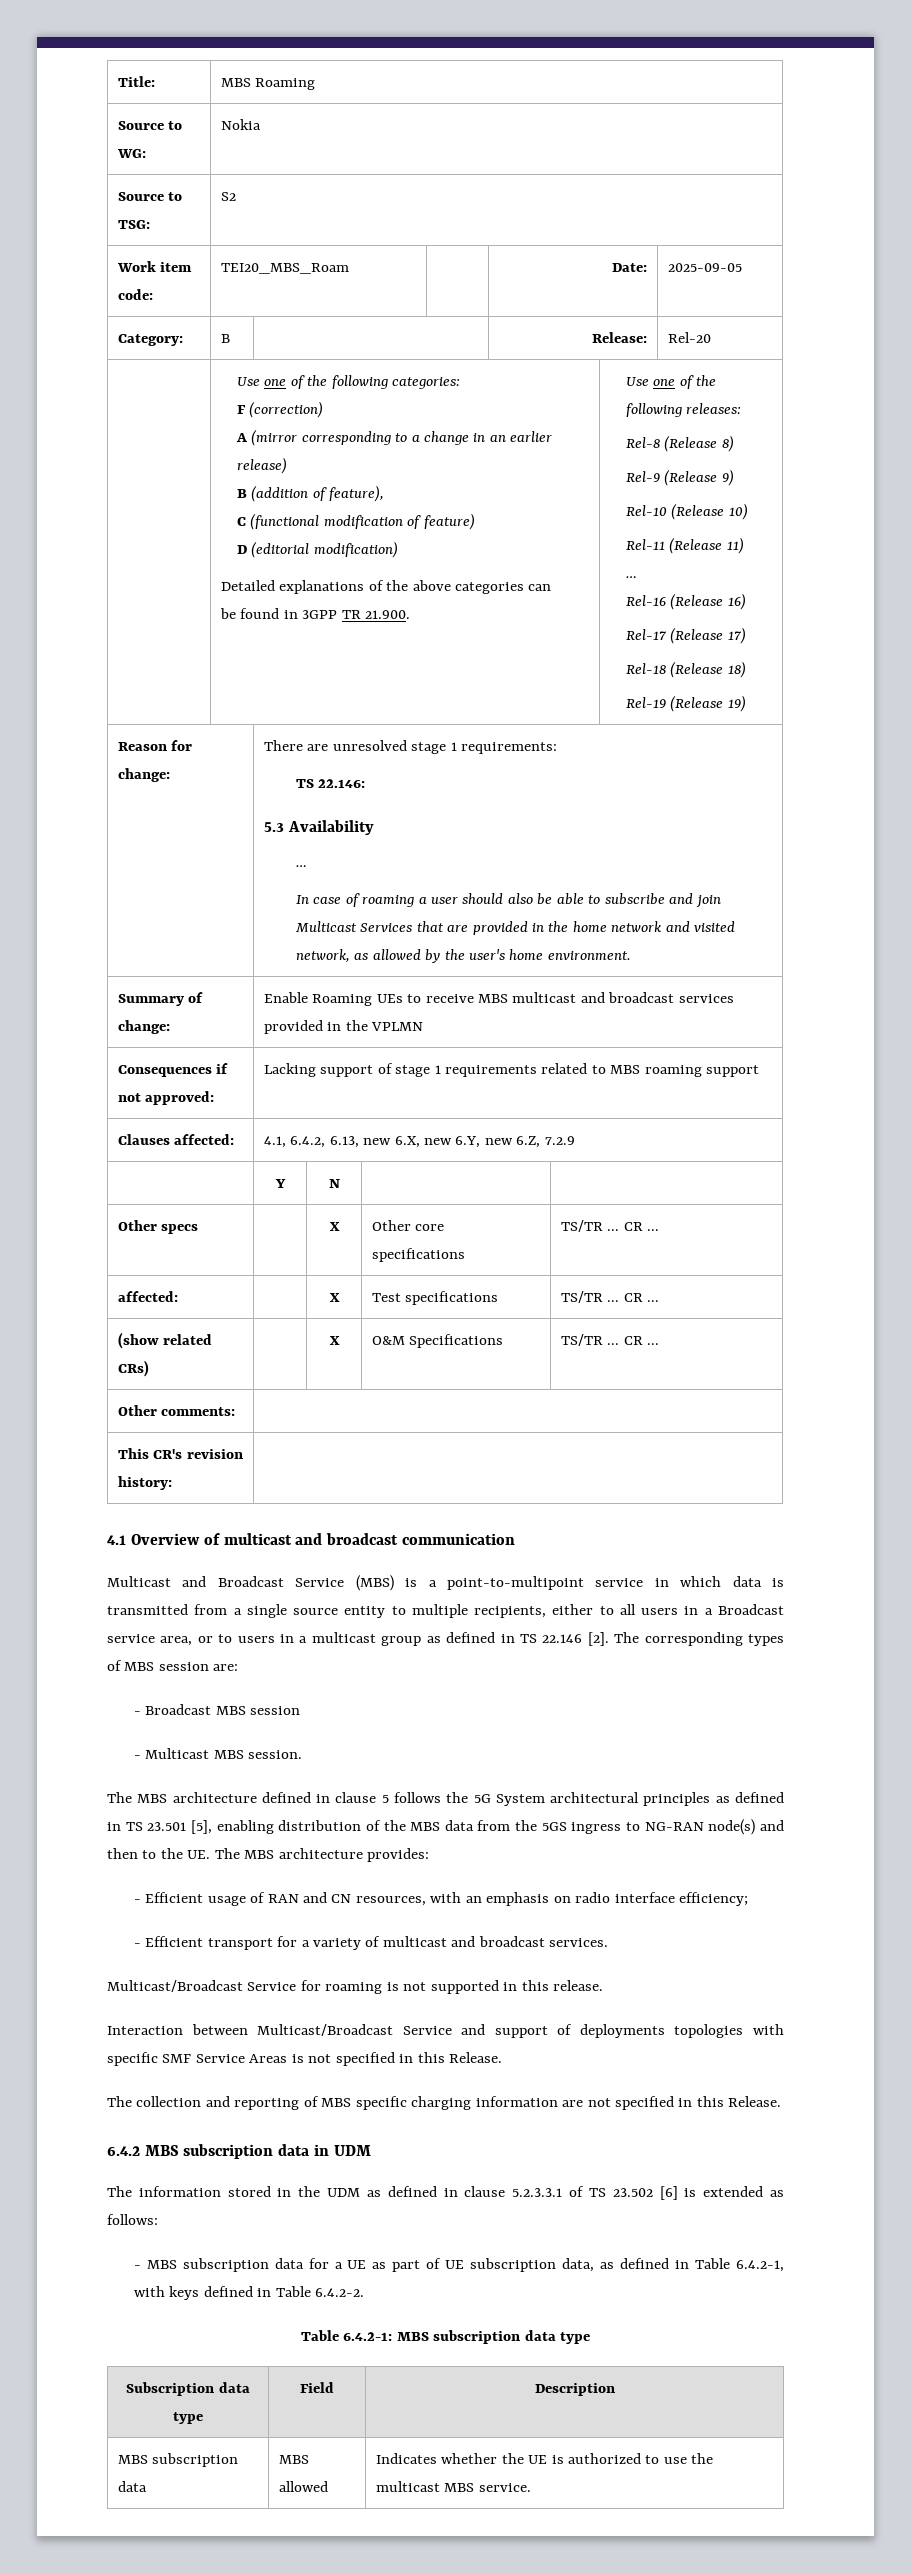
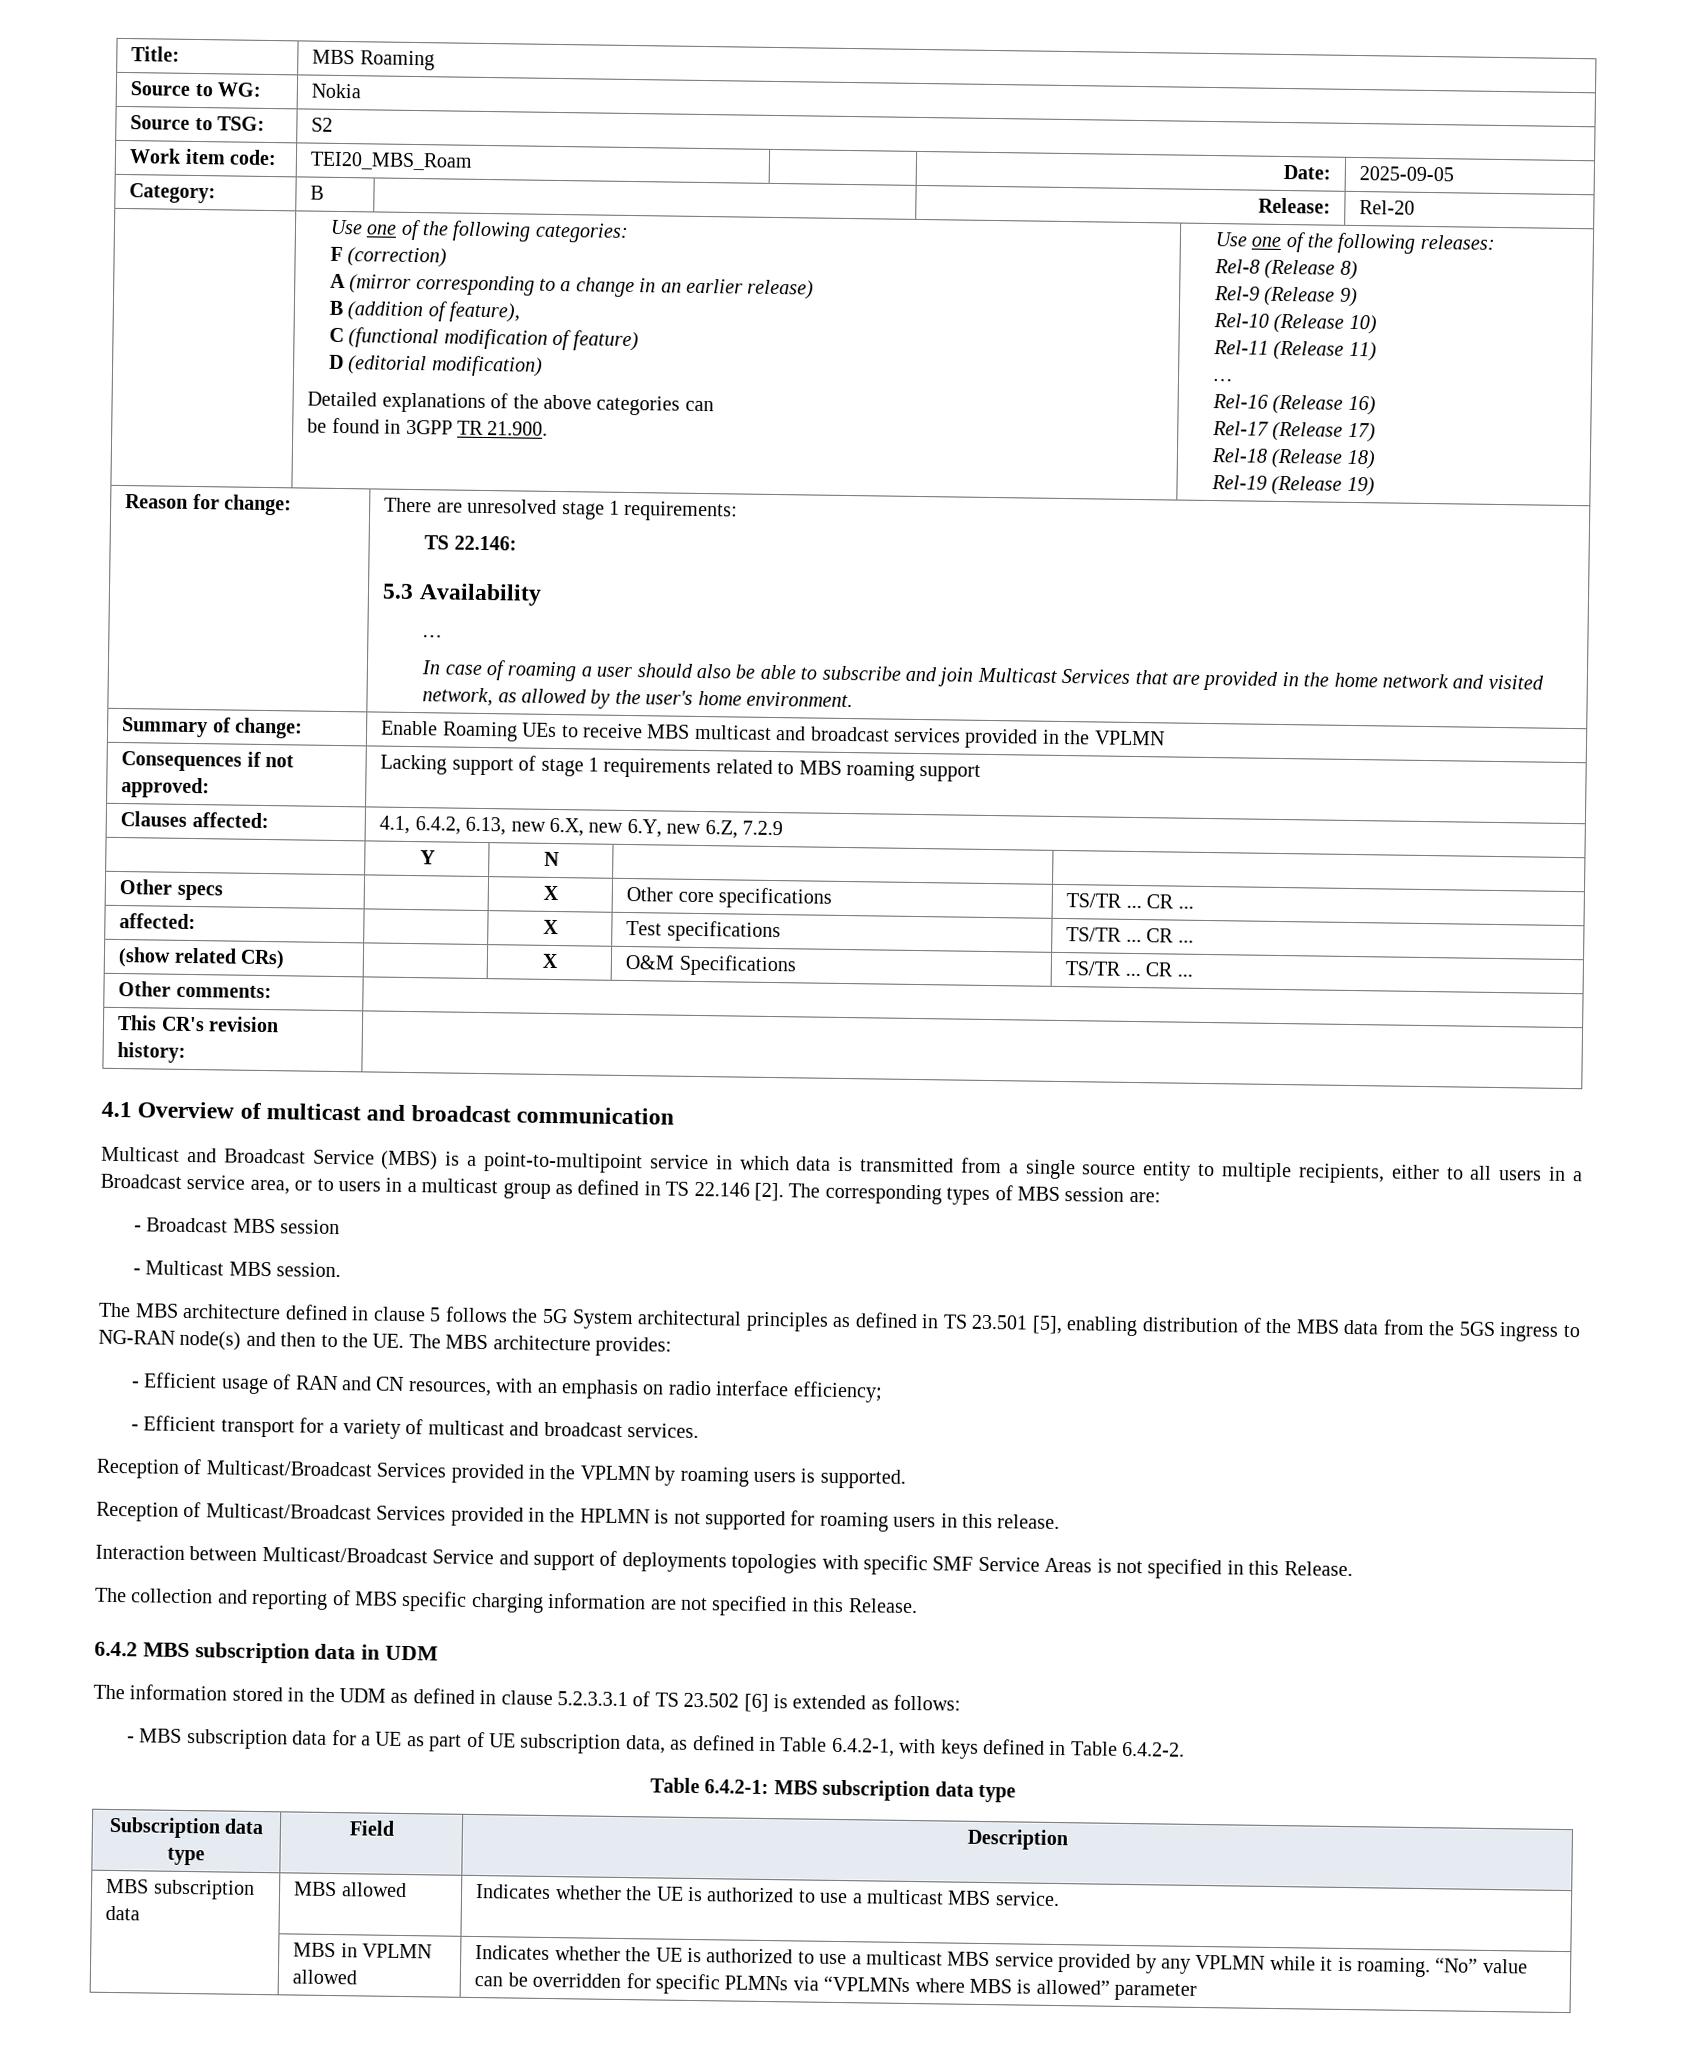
- Multicast/Broadcast Service for roaming is not supported in this release.
+ Reception of Multicast/Broadcast Services provided in the VPLMN by roaming users is supported.
+ Reception of Multicast/Broadcast Services provided in the HPLMN is not supported for roaming users in this release.
- MBS subscription data | MBS allowed | Indicates whether the UE is authorized to use the multicast MBS service.
+ MBS subscription data | MBS allowed | Indicates whether the UE is authorized to use a multicast MBS service.
+ | MBS in VPLMN allowed | Indicates whether the UE is authorized to use a multicast MBS service provided by any VPLMN while it is roaming. “No” value can be overridden for specific PLMNs via “VPLMNs where MBS is allowed” parameter

